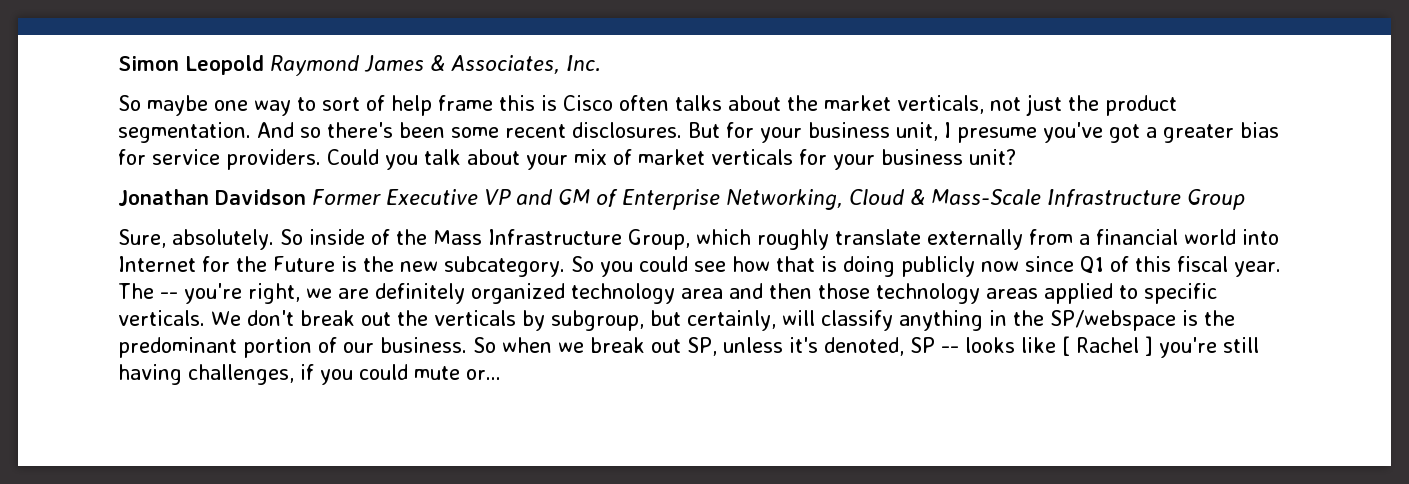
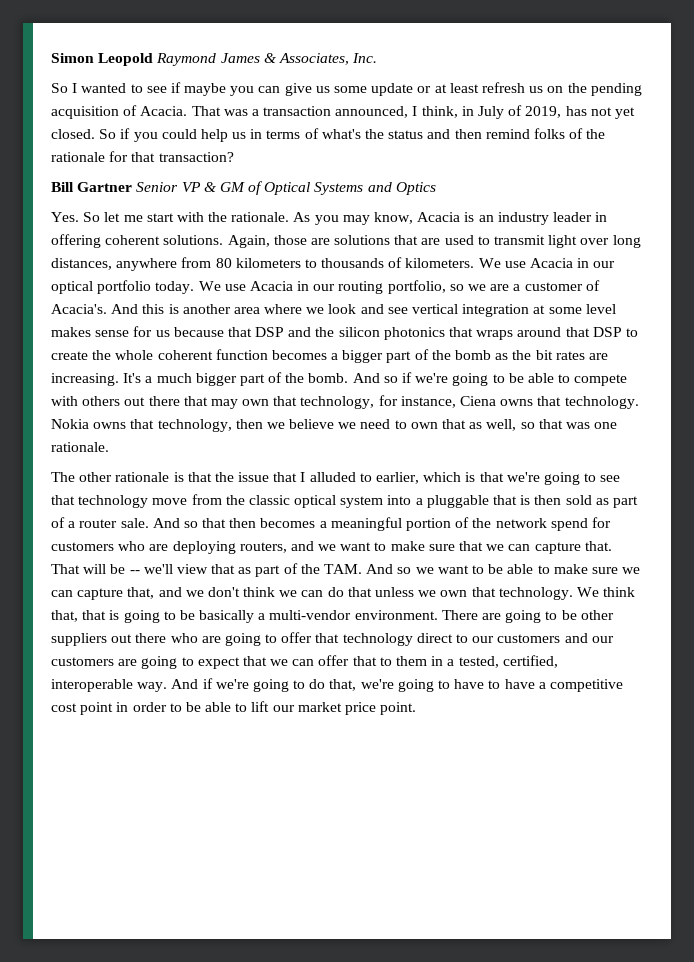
- So maybe one way to sort of help frame this is Cisco often talks about the market verticals, not just the product segmentation. And so there's been some recent disclosures. But for your business unit, I presume you've got a greater bias for service providers. Could you talk about your mix of market verticals for your business unit?
- Jonathan Davidson Former Executive VP and GM of Enterprise Networking, Cloud & Mass-Scale Infrastructure Group
- Sure, absolutely. So inside of the Mass Infrastructure Group, which roughly translate externally from a financial world into Internet for the Future is the new subcategory. So you could see how that is doing publicly now since Q1 of this fiscal year. The -- you're right, we are definitely organized technology area and then those technology areas applied to specific verticals. We don't break out the verticals by subgroup, but certainly, will classify anything in the SP/webspace is the predominant portion of our business. So when we break out SP, unless it's denoted, SP -- looks like [ Rachel ] you're still having challenges, if you could mute or...
+ So I wanted to see if maybe you can give us some update or at least refresh us on the pending acquisition of Acacia. That was a transaction announced, I think, in July of 2019, has not yet closed. So if you could help us in terms of what's the status and then remind folks of the rationale for that transaction?
+ Bill Gartner Senior VP & GM of Optical Systems and Optics
+ Yes. So let me start with the rationale. As you may know, Acacia is an industry leader in offering coherent solutions. Again, those are solutions that are used to transmit light over long distances, anywhere from 80 kilometers to thousands of kilometers. We use Acacia in our optical portfolio today. We use Acacia in our routing portfolio, so we are a customer of Acacia's. And this is another area where we look and see vertical integration at some level makes sense for us because that DSP and the silicon photonics that wraps around that DSP to create the whole coherent function becomes a bigger part of the bomb as the bit rates are increasing. It's a much bigger part of the bomb. And so if we're going to be able to compete with others out there that may own that technology, for instance, Ciena owns that technology. Nokia owns that technology, then we believe we need to own that as well, so that was one rationale.
+ The other rationale is that the issue that I alluded to earlier, which is that we're going to see that technology move from the classic optical system into a pluggable that is then sold as part of a router sale. And so that then becomes a meaningful portion of the network spend for customers who are deploying routers, and we want to make sure that we can capture that. That will be -- we'll view that as part of the TAM. And so we want to be able to make sure we can capture that, and we don't think we can do that unless we own that technology. We think that, that is going to be basically a multi-vendor environment. There are going to be other suppliers out there who are going to offer that technology direct to our customers and our customers are going to expect that we can offer that to them in a tested, certified, interoperable way. And if we're going to do that, we're going to have to have a competitive cost point in order to be able to lift our market price point.

